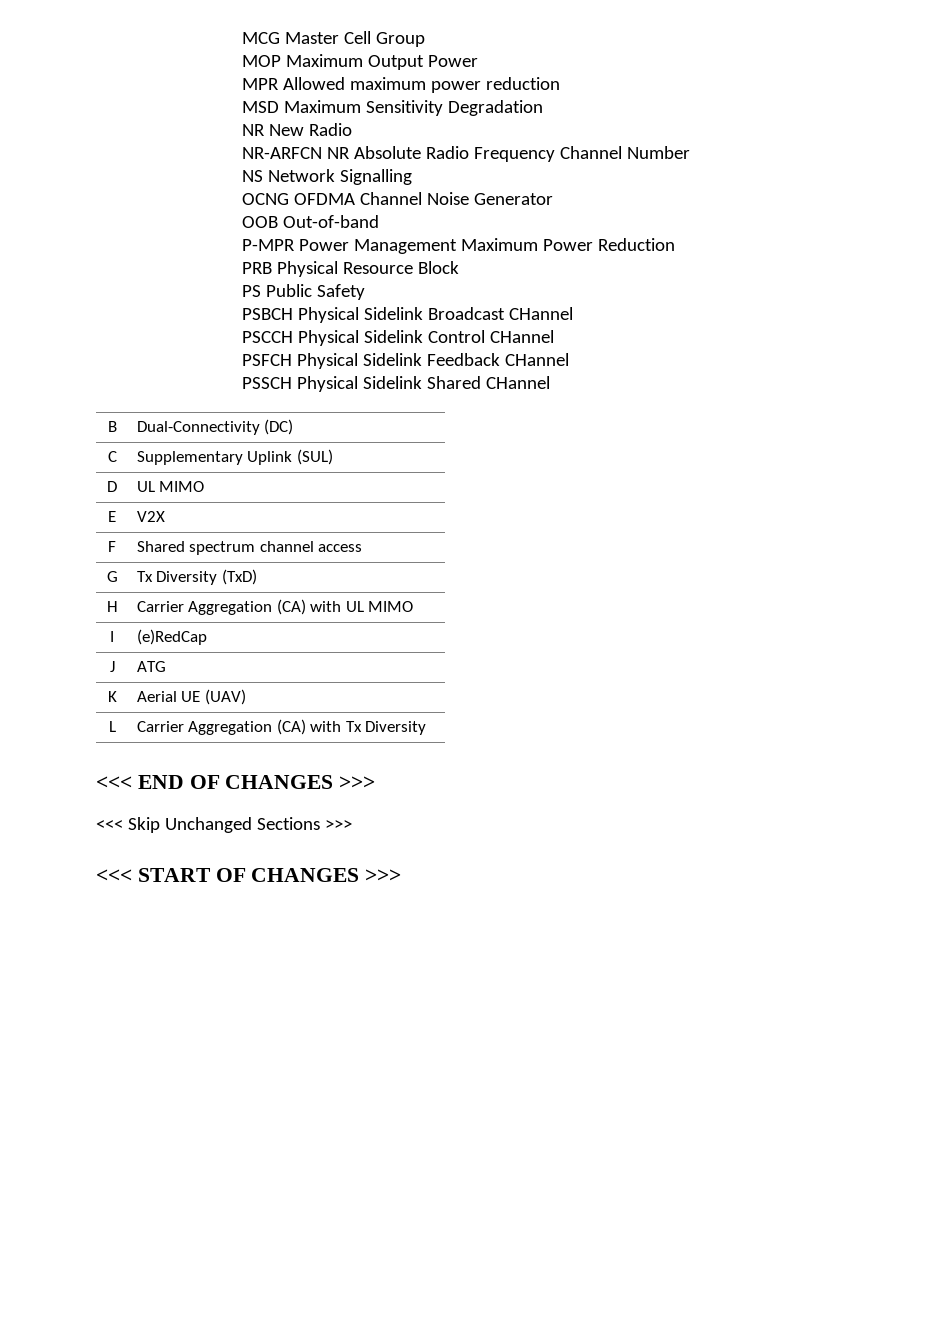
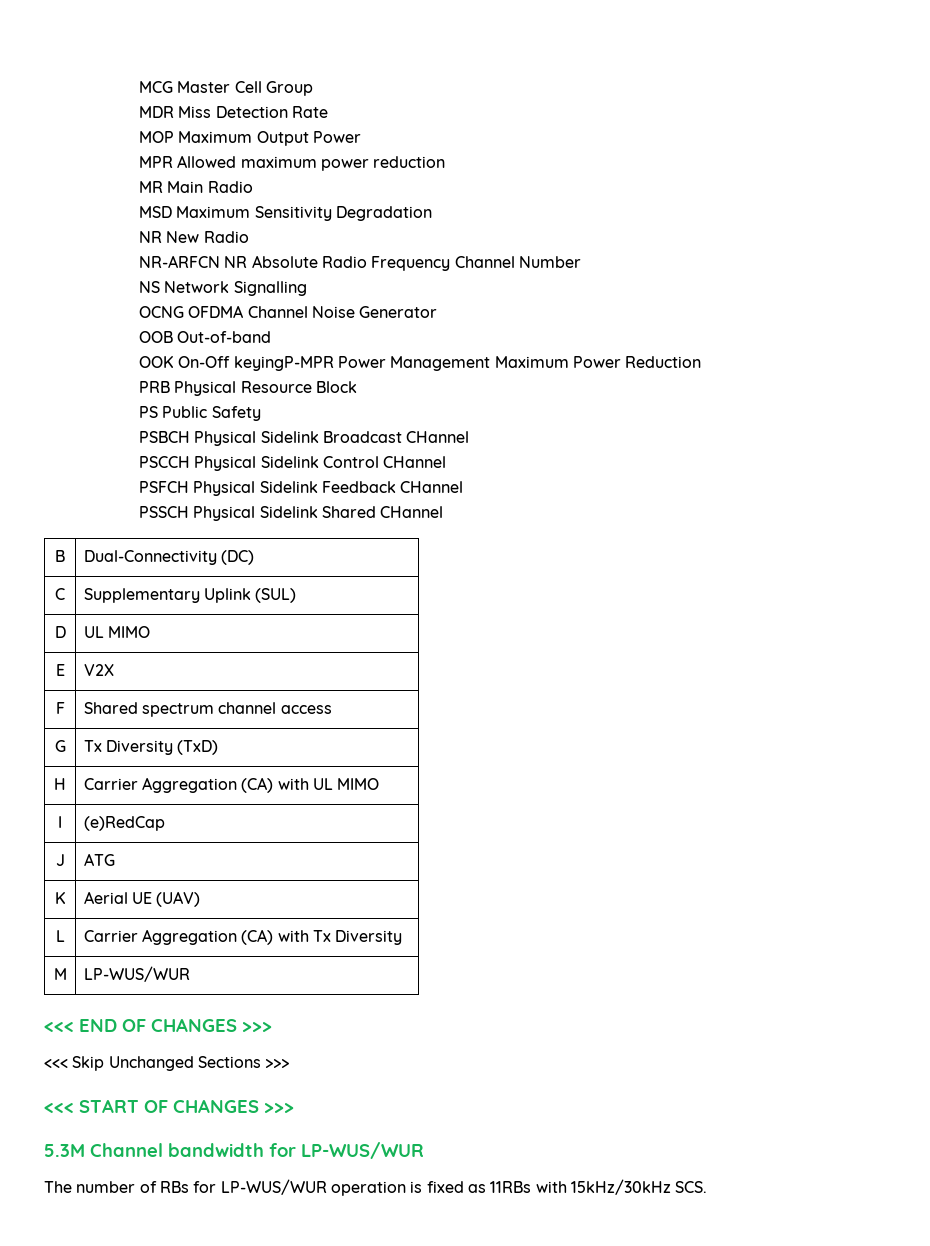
+ MDR Miss Detection Rate
+ MR Main Radio
- P-MPR Power Management Maximum Power Reduction
+ OOK On-Off keyingP-MPR Power Management Maximum Power Reduction
+ M | LP-WUS/WUR
+ 5.3M Channel bandwidth for LP-WUS/WUR
+ The number of RBs for LP-WUS/WUR operation is fixed as 11RBs with 15kHz/30kHz SCS.

